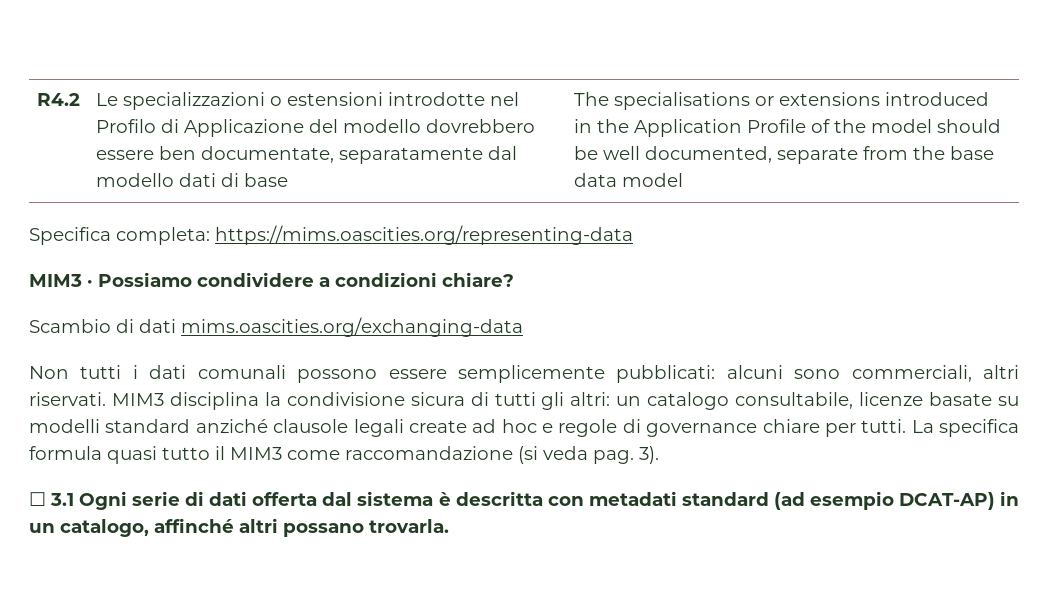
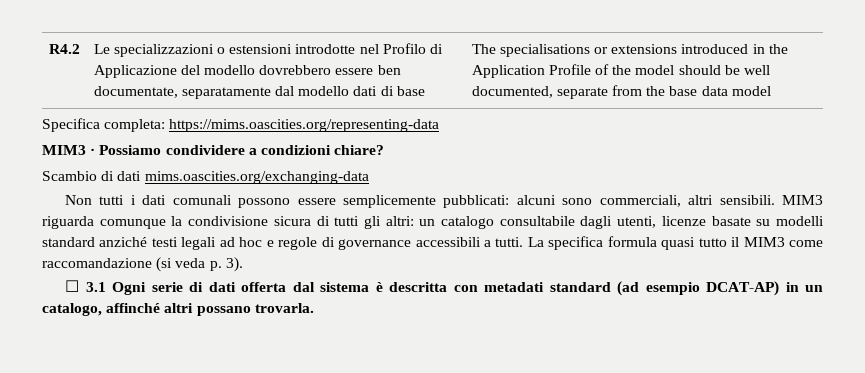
- Non tutti i dati comunali possono essere semplicemente pubblicati: alcuni sono commerciali, altri riservati. MIM3 disciplina la condivisione sicura di tutti gli altri: un catalogo consultabile, licenze basate su modelli standard anziché clausole legali create ad hoc e regole di governance chiare per tutti.
+ Non tutti i dati comunali possono essere semplicemente pubblicati: alcuni sono commerciali, altri sensibili. MIM3 riguarda comunque la condivisione sicura di tutti gli altri: un catalogo consultabile dagli utenti, licenze basate su modelli standard anziché testi legali ad hoc e regole di governance accessibili a tutti.
- La specifica formula quasi tutto il MIM3 come raccomandazione (si veda pag. 3).
+ La specifica formula quasi tutto il MIM3 come raccomandazione (si veda p. 3).

